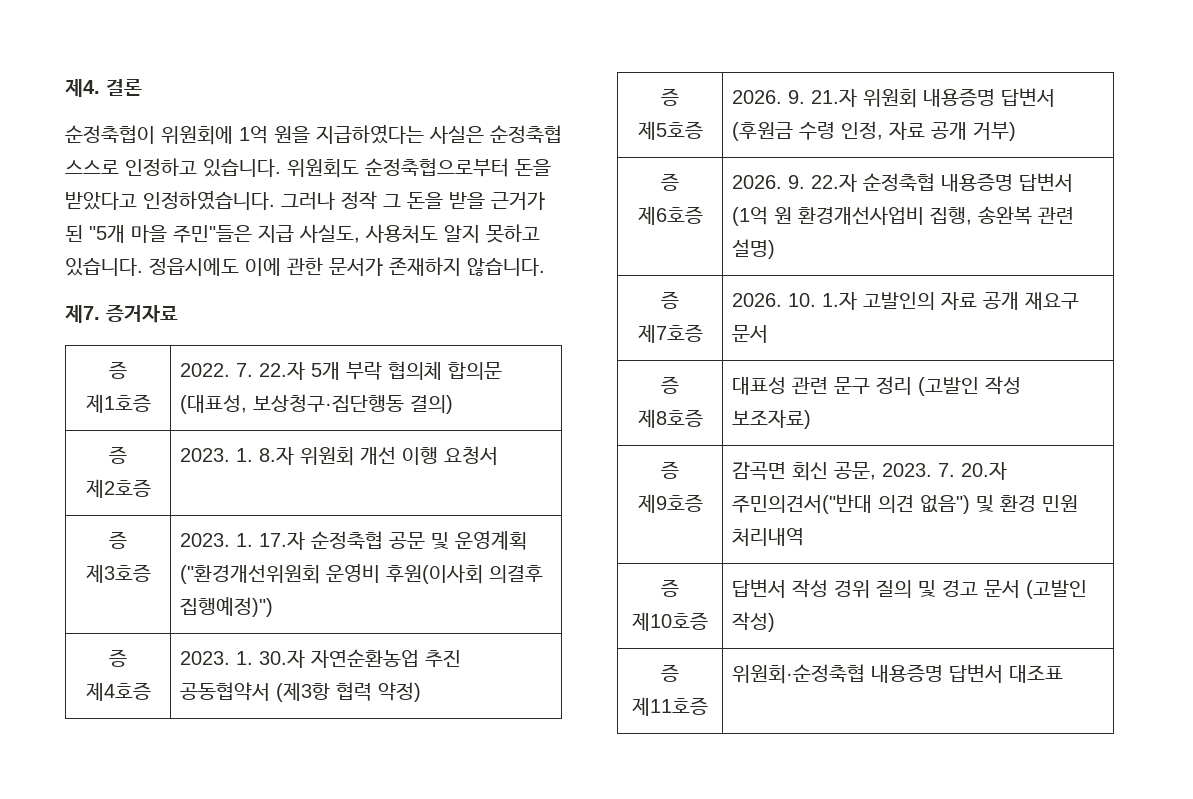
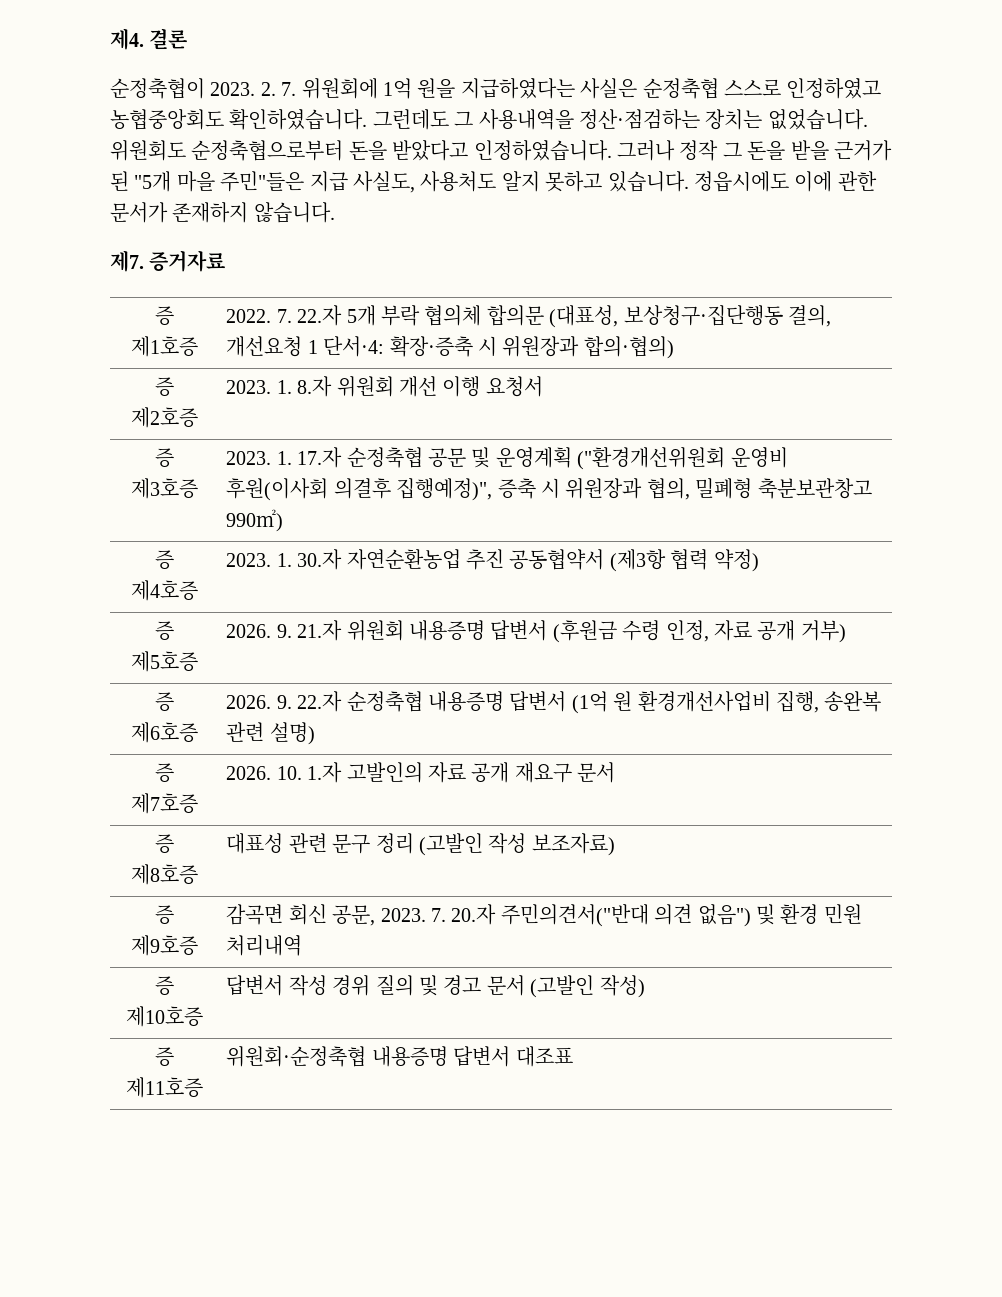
- 순정축협이 위원회에 1억 원을 지급하였다는 사실은 순정축협 스스로 인정하고 있습니다.
+ 순정축협이 2023. 2. 7. 위원회에 1억 원을 지급하였다는 사실은 순정축협 스스로 인정하였고 농협중앙회도 확인하였습니다. 그런데도 그 사용내역을 정산·점검하는 장치는 없었습니다.
- 증 제1호증 | 2022. 7. 22.자 5개 부락 협의체 합의문 (대표성, 보상청구·집단행동 결의)
+ 증 제1호증 | 2022. 7. 22.자 5개 부락 협의체 합의문 (대표성, 보상청구·집단행동 결의, 개선요청 1 단서·4: 확장·증축 시 위원장과 합의·협의)
- 증 제3호증 | 2023. 1. 17.자 순정축협 공문 및 운영계획 ("환경개선위원회 운영비 후원(이사회 의결후 집행예정)")
+ 증 제3호증 | 2023. 1. 17.자 순정축협 공문 및 운영계획 ("환경개선위원회 운영비 후원(이사회 의결후 집행예정)", 증축 시 위원장과 협의, 밀폐형 축분보관창고 990㎡)

